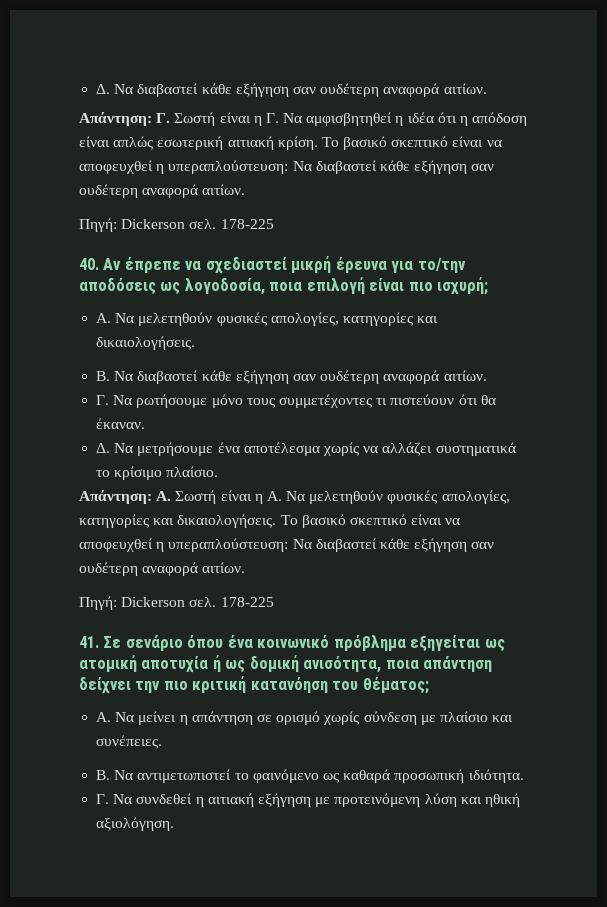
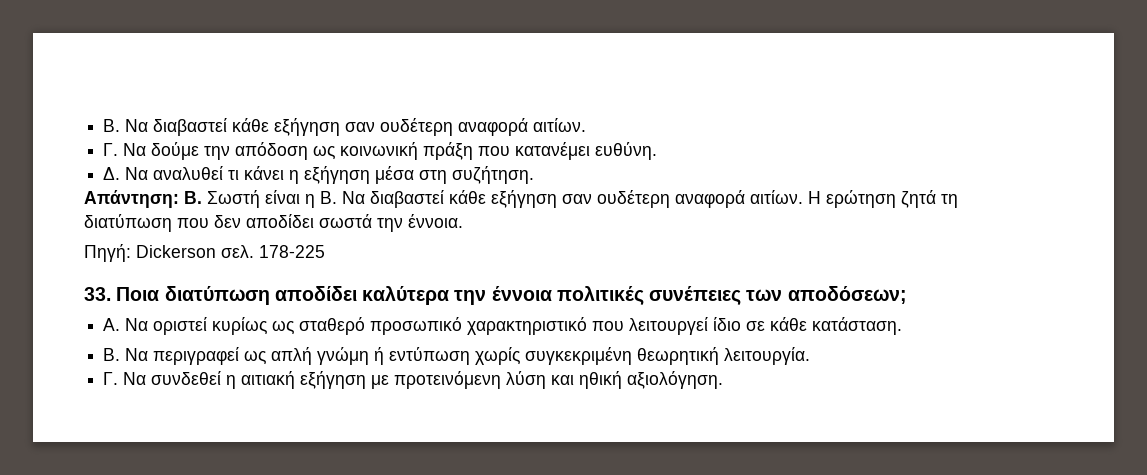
- Δ. Να διαβαστεί κάθε εξήγηση σαν ουδέτερη αναφορά αιτίων.
- Απάντηση: Γ. Σωστή είναι η Γ. Να αμφισβητηθεί η ιδέα ότι η απόδοση είναι απλώς εσωτερική αιτιακή κρίση. Το βασικό σκεπτικό είναι να αποφευχθεί η υπεραπλούστευση: Να διαβαστεί κάθε εξήγηση σαν ουδέτερη αναφορά αιτίων.
- Πηγή: Dickerson σελ. 178-225
- 40. Αν έπρεπε να σχεδιαστεί μικρή έρευνα για το/την αποδόσεις ως λογοδοσία, ποια επιλογή είναι πιο ισχυρή;
- Α. Να μελετηθούν φυσικές απολογίες, κατηγορίες και δικαιολογήσεις.
- Γ. Να ρωτήσουμε μόνο τους συμμετέχοντες τι πιστεύουν ότι θα έκαναν.
- Δ. Να μετρήσουμε ένα αποτέλεσμα χωρίς να αλλάζει συστηματικά το κρίσιμο πλαίσιο.
- Απάντηση: Α. Σωστή είναι η Α. Να μελετηθούν φυσικές απολογίες, κατηγορίες και δικαιολογήσεις. Το βασικό σκεπτικό είναι να αποφευχθεί η υπεραπλούστευση: Να διαβαστεί κάθε εξήγηση σαν ουδέτερη αναφορά αιτίων.
+ Γ. Να δούμε την απόδοση ως κοινωνική πράξη που κατανέμει ευθύνη.
+ Δ. Να αναλυθεί τι κάνει η εξήγηση μέσα στη συζήτηση.
+ Απάντηση: Β. Σωστή είναι η Β. Να διαβαστεί κάθε εξήγηση σαν ουδέτερη αναφορά αιτίων. Η ερώτηση ζητά τη διατύπωση που δεν αποδίδει σωστά την έννοια.
  Πηγή: Dickerson σελ. 178-225
- 41. Σε σενάριο όπου ένα κοινωνικό πρόβλημα εξηγείται ως ατομική αποτυχία ή ως δομική ανισότητα, ποια απάντηση δείχνει την πιο κριτική κατανόηση του θέματος;
- Α. Να μείνει η απάντηση σε ορισμό χωρίς σύνδεση με πλαίσιο και συνέπειες.
- Β. Να αντιμετωπιστεί το φαινόμενο ως καθαρά προσωπική ιδιότητα.
+ 33. Ποια διατύπωση αποδίδει καλύτερα την έννοια πολιτικές συνέπειες των αποδόσεων;
+ Α. Να οριστεί κυρίως ως σταθερό προσωπικό χαρακτηριστικό που λειτουργεί ίδιο σε κάθε κατάσταση.
+ Β. Να περιγραφεί ως απλή γνώμη ή εντύπωση χωρίς συγκεκριμένη θεωρητική λειτουργία.

